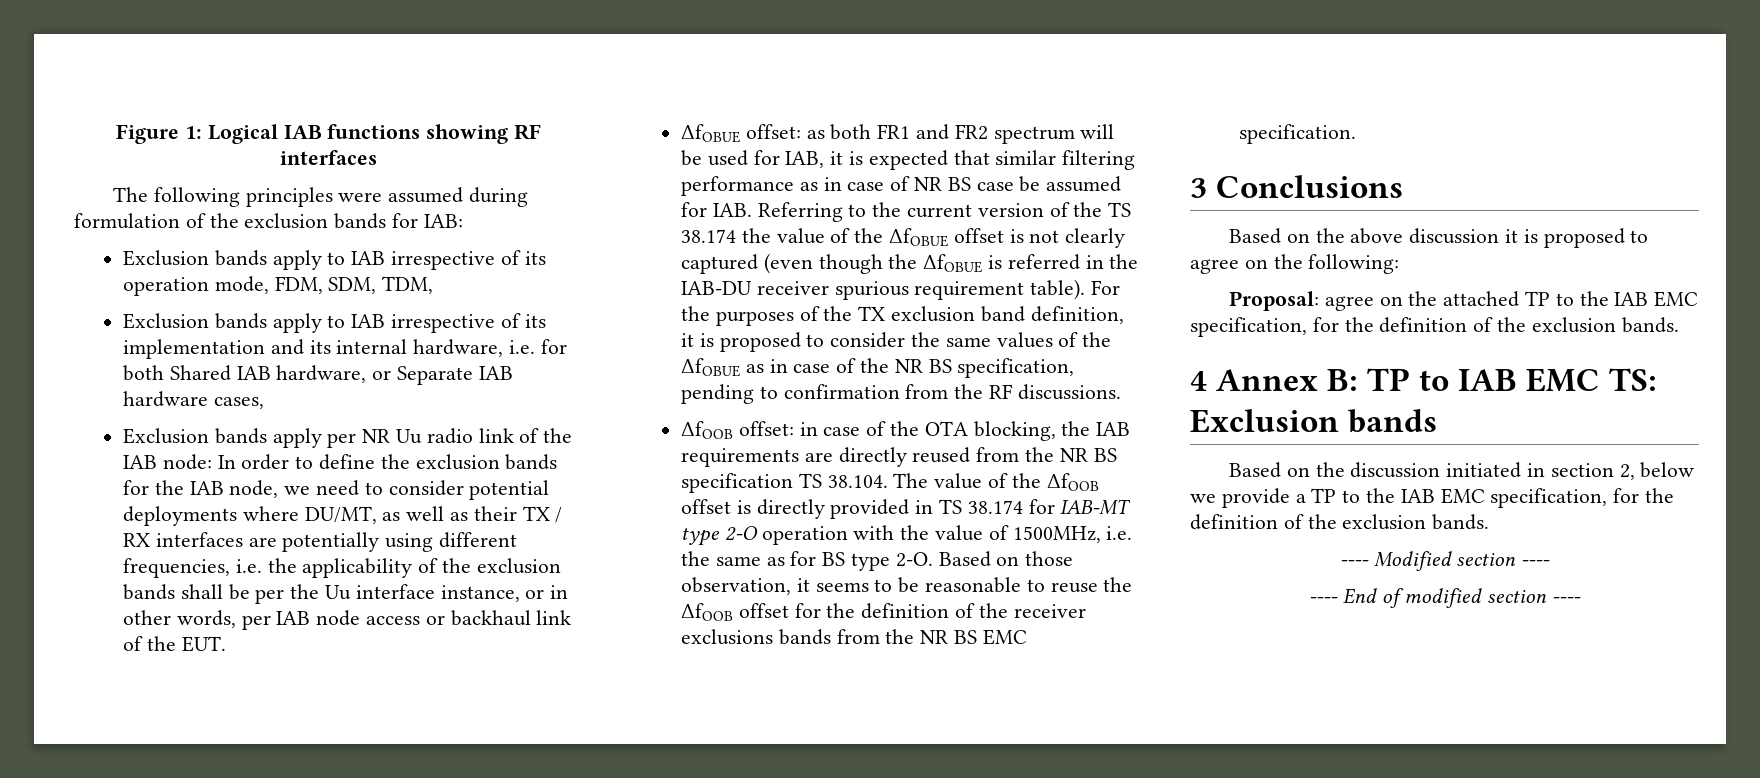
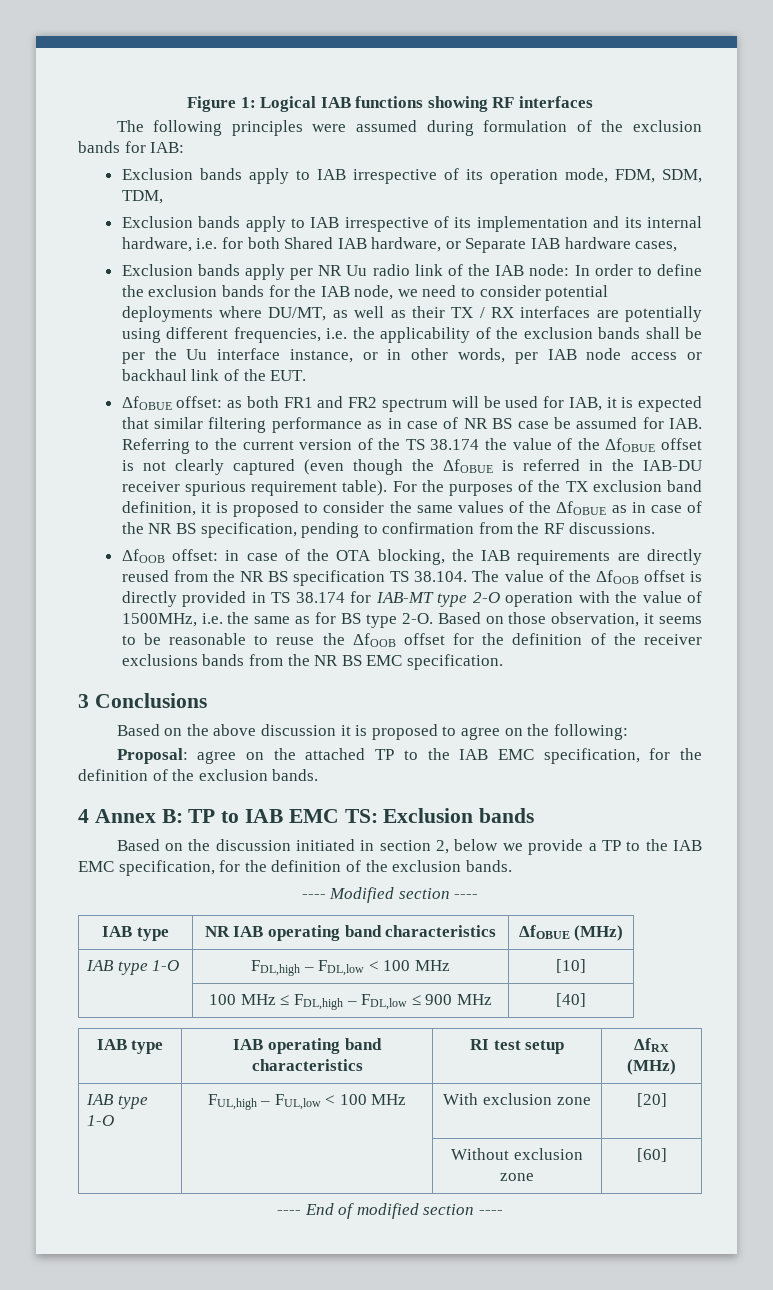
+ IAB type | NR IAB operating band characteristics | ΔfOBUE (MHz)
+ IAB type 1-O | FDL,high – FDL,low < 100 MHz | [10]
+ | 100 MHz ≤ FDL,high – FDL,low ≤ 900 MHz | [40]
+ IAB type | IAB operating band characteristics | RI test setup | ΔfRX (MHz)
+ IAB type 1-O | FUL,high – FUL,low < 100 MHz | With exclusion zone | [20]
+ | | Without exclusion zone | [60]

